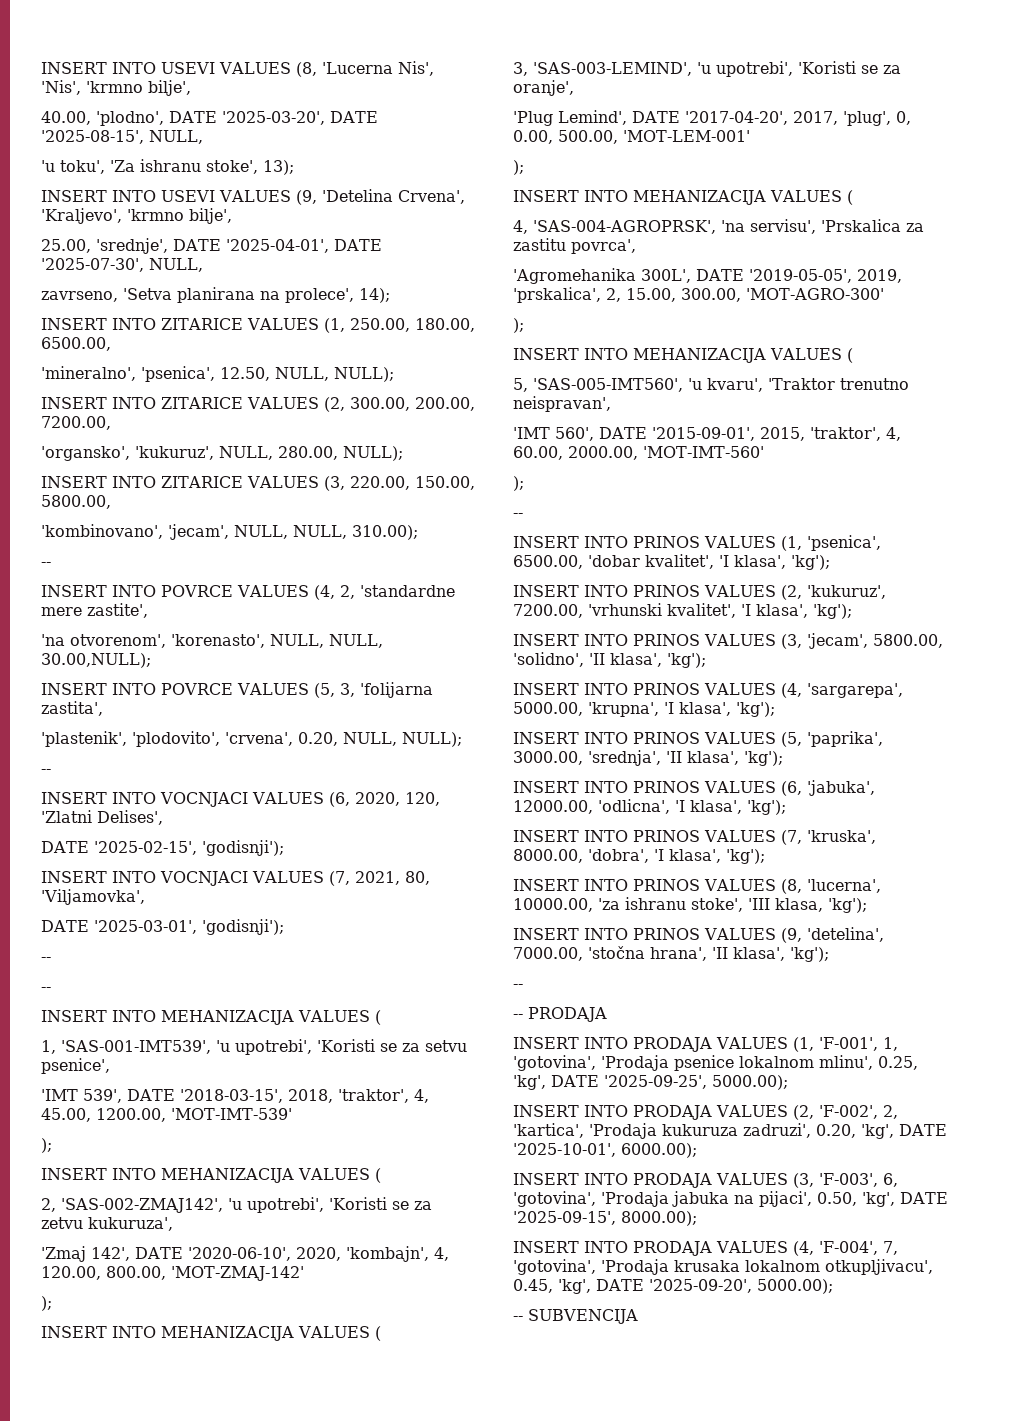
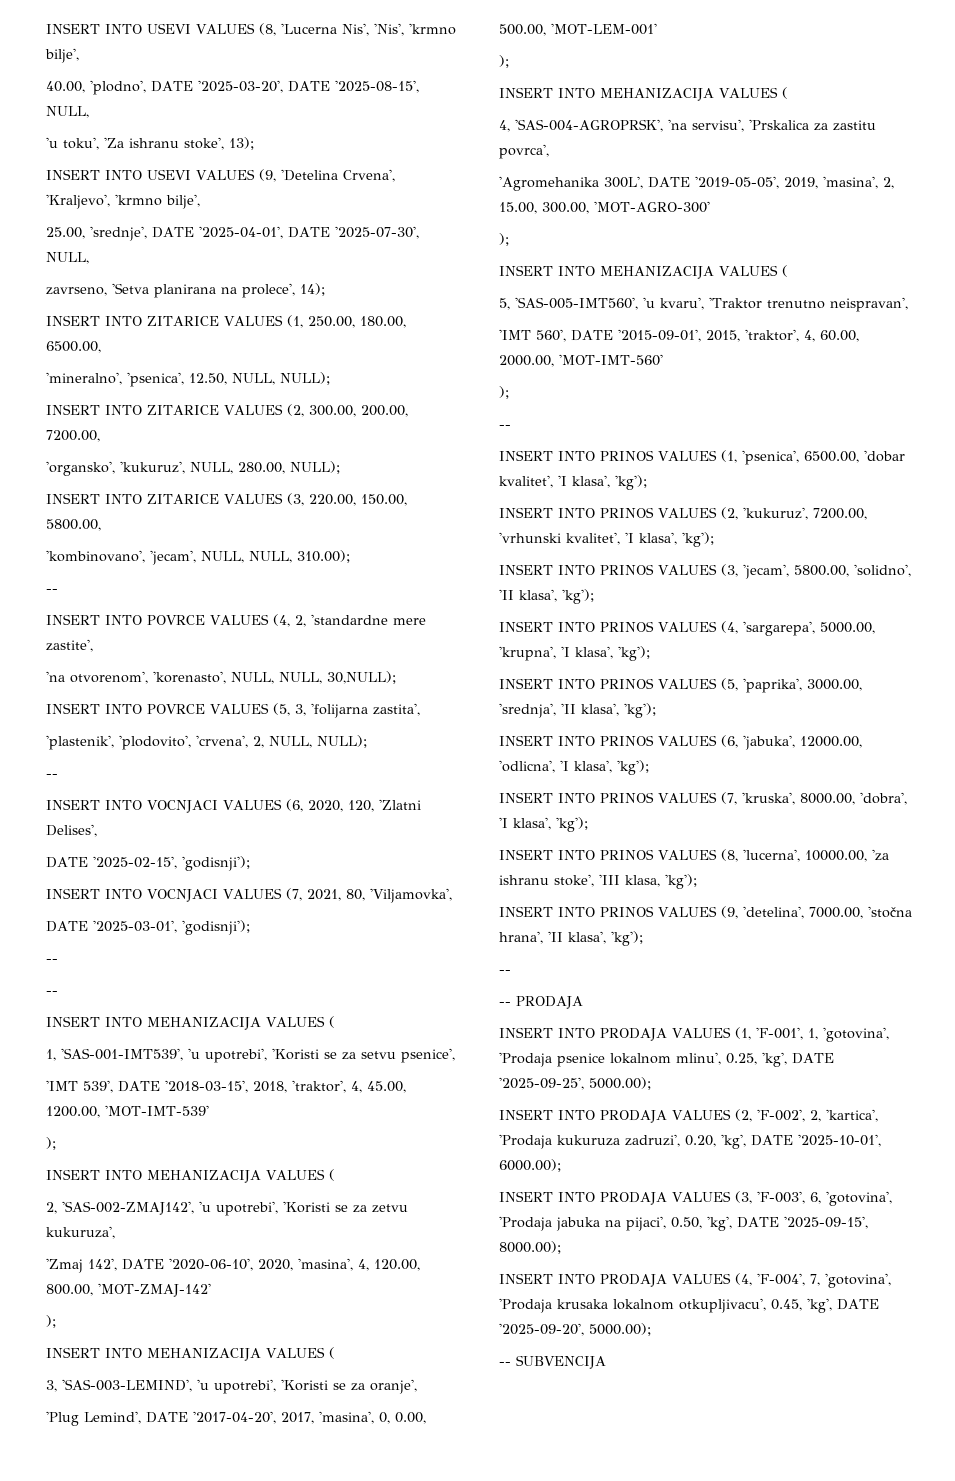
- 'na otvorenom', 'korenasto', NULL, NULL, 30.00,NULL);
+ 'na otvorenom', 'korenasto', NULL, NULL, 30,NULL);
- 'plastenik', 'plodovito', 'crvena', 0.20, NULL, NULL);
+ 'plastenik', 'plodovito', 'crvena', 2, NULL, NULL);
- 'Zmaj 142', DATE '2020-06-10', 2020, 'kombajn', 4, 120.00, 800.00, 'MOT-ZMAJ-142'
+ 'Zmaj 142', DATE '2020-06-10', 2020, 'masina', 4, 120.00, 800.00, 'MOT-ZMAJ-142'
- 'Plug Lemind', DATE '2017-04-20', 2017, 'plug', 0, 0.00, 500.00, 'MOT-LEM-001'
+ 'Plug Lemind', DATE '2017-04-20', 2017, 'masina', 0, 0.00, 500.00, 'MOT-LEM-001'
- 'Agromehanika 300L', DATE '2019-05-05', 2019, 'prskalica', 2, 15.00, 300.00, 'MOT-AGRO-300'
+ 'Agromehanika 300L', DATE '2019-05-05', 2019, 'masina', 2, 15.00, 300.00, 'MOT-AGRO-300'

